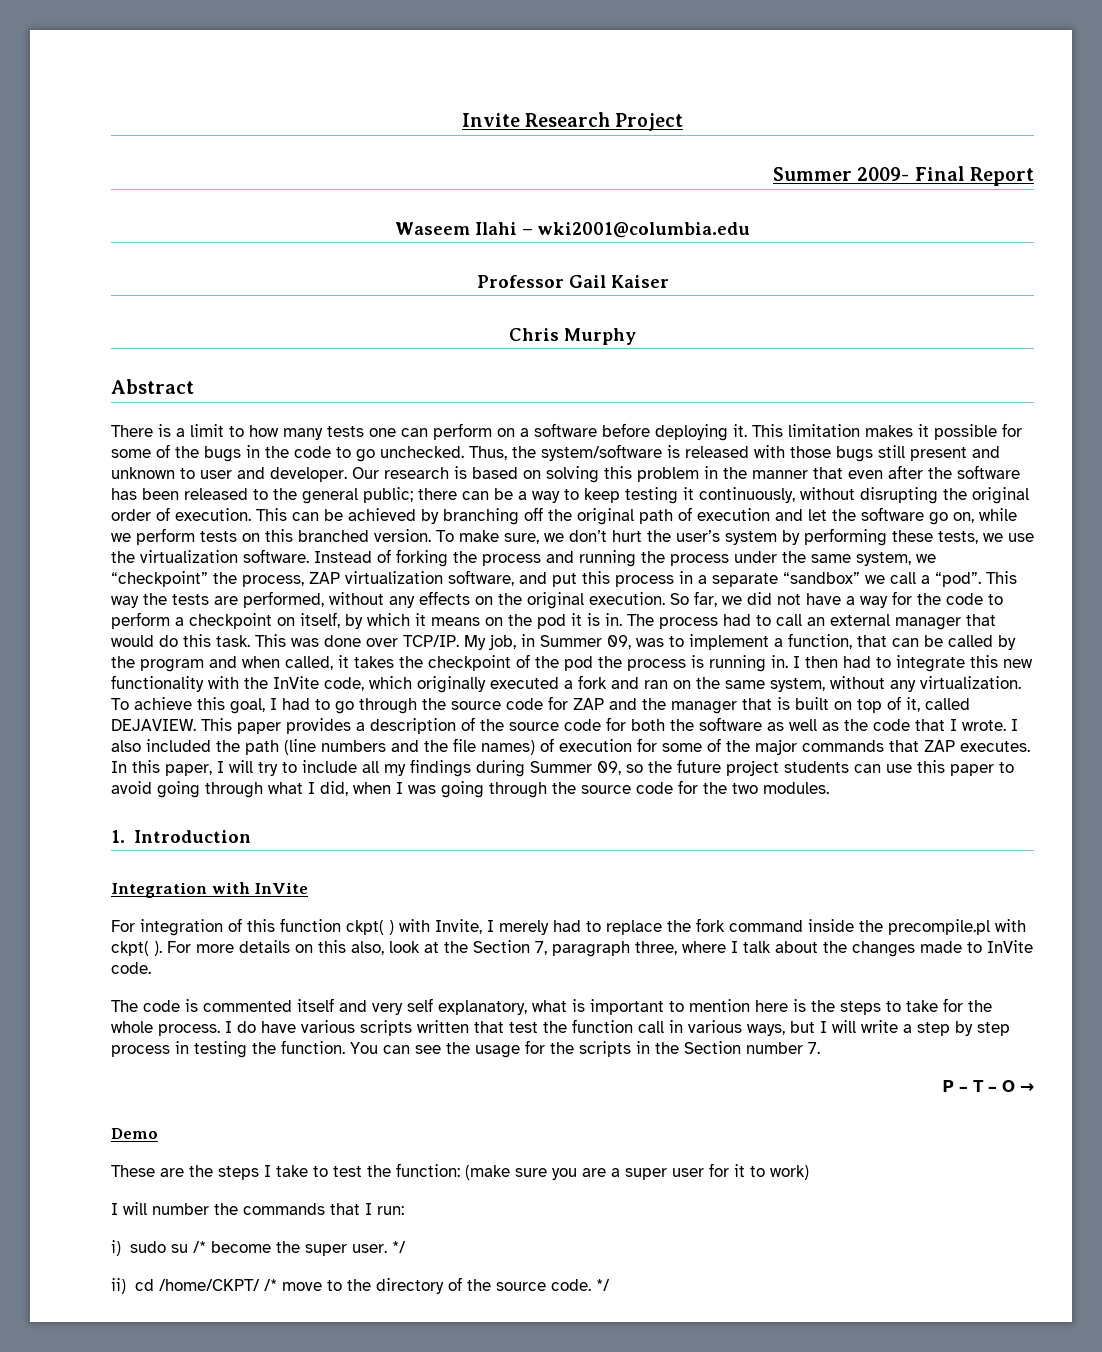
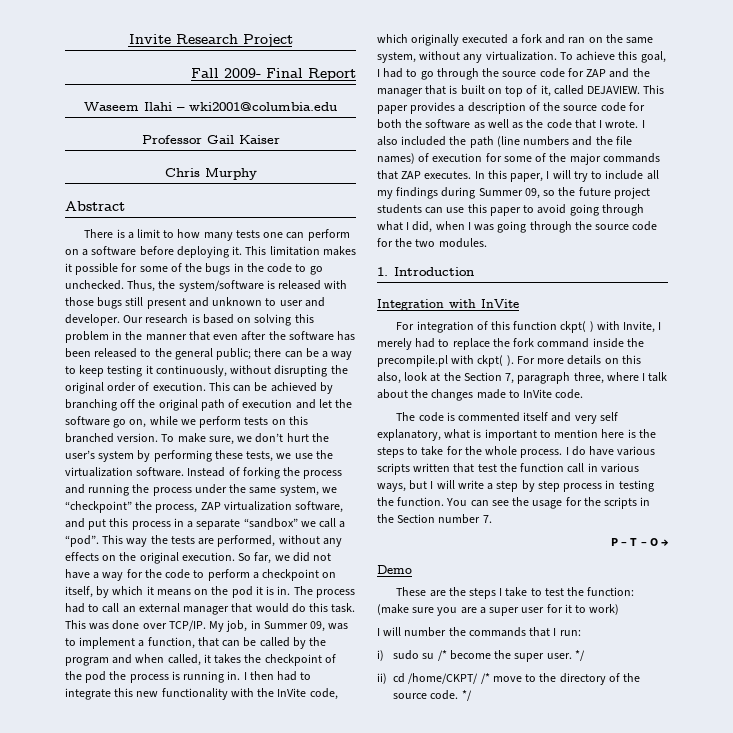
- Summer 2009- Final Report
+ Fall 2009- Final Report

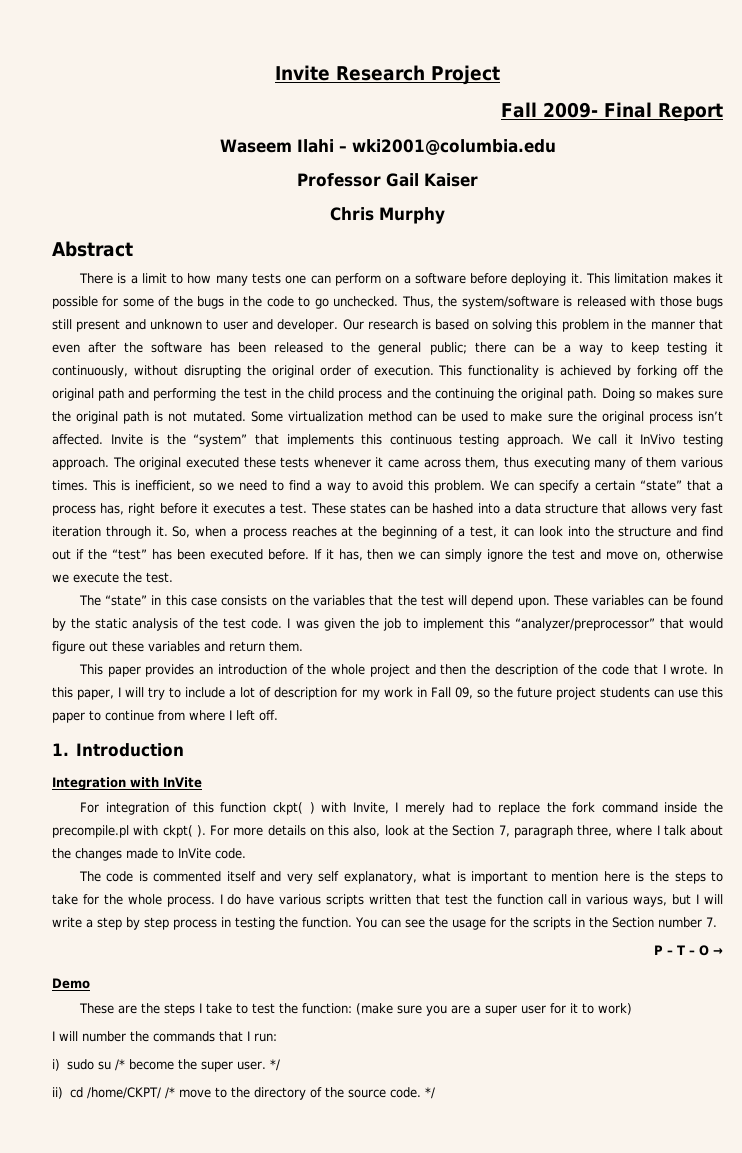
- This can be achieved by branching off the original path of execution and let the software go on, while we perform tests on this branched version. To make sure, we don’t hurt the user’s system by performing these tests, we use the virtualization software. Instead of forking the process and running the process under the same system, we “checkpoint” the process, ZAP virtualization software, and put this process in a separate “sandbox” we call a “pod”. This way the tests are performed, without any effects on the original execution. So far, we did not have a way for the code to perform a checkpoint on itself, by which it means on the pod it is in. The process had to call an external manager that would do this task. This was done over TCP/IP. My job, in Summer 09, was to implement a function, that can be called by the program and when called, it takes the checkpoint of the pod the process is running in. I then had to integrate this new functionality with the InVite code, which originally executed a fork and ran on the same system, without any virtualization. To achieve this goal, I had to go through the source code for ZAP and the manager that is built on top of it, called DEJAVIEW. This paper provides a description of the source code for both the software as well as the code that I wrote. I also included the path (line numbers and the file names) of execution for some of the major commands that ZAP executes.
+ This functionality is achieved by forking off the original path and performing the test in the child process and the continuing the original path. Doing so makes sure the original path is not mutated. Some virtualization method can be used to make sure the original process isn’t affected. Invite is the “system” that implements this continuous testing approach. We call it InVivo testing approach. The original executed these tests whenever it came across them, thus executing many of them various times. This is inefficient, so we need to find a way to avoid this problem. We can specify a certain “state” that a process has, right before it executes a test. These states can be hashed into a data structure that allows very fast iteration through it. So, when a process reaches at the beginning of a test, it can look into the structure and find out if the “test” has been executed before. If it has, then we can simply ignore the test and move on, otherwise we execute the test.
+ The “state” in this case consists on the variables that the test will depend upon. These variables can be found by the static analysis of the test code. I was given the job to implement this “analyzer/preprocessor” that would figure out these variables and return them.
+ This paper provides an introduction of the whole project and then the description of the code that I wrote.
- In this paper, I will try to include all my findings during Summer 09, so the future project students can use this paper to avoid going through what I did, when I was going through the source code for the two modules.
+ In this paper, I will try to include a lot of description for my work in Fall 09, so the future project students can use this paper to continue from where I left off.

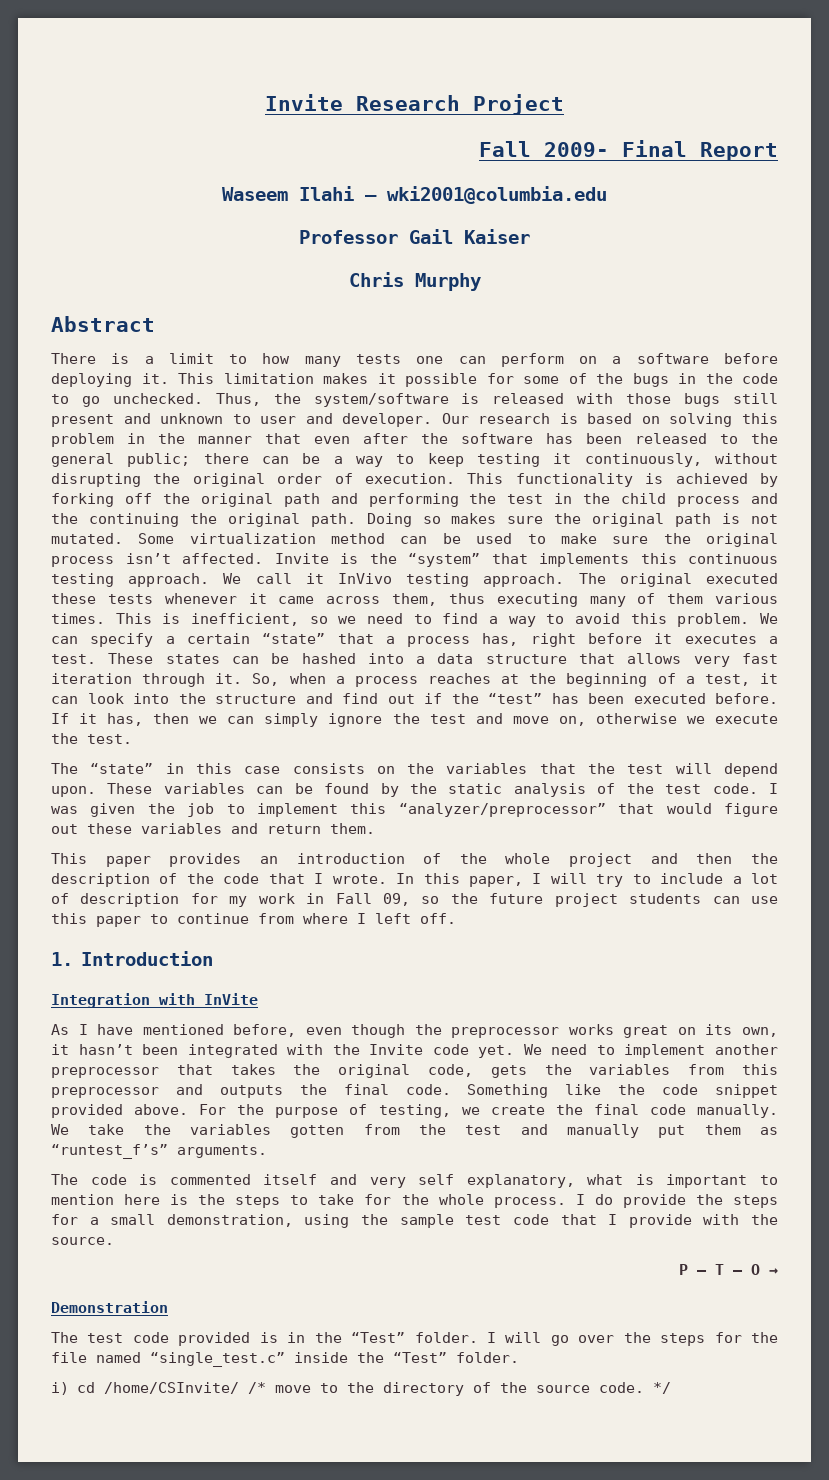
- For integration of this function ckpt( ) with Invite, I merely had to replace the fork command inside the precompile.pl with ckpt( ). For more details on this also, look at the Section 7, paragraph three, where I talk about the changes made to InVite code.
+ As I have mentioned before, even though the preprocessor works great on its own, it hasn’t been integrated with the Invite code yet. We need to implement another preprocessor that takes the original code, gets the variables from this preprocessor and outputs the final code. Something like the code snippet provided above. For the purpose of testing, we create the final code manually. We take the variables gotten from the test and manually put them as “runtest_f’s” arguments.
- I do have various scripts written that test the function call in various ways, but I will write a step by step process in testing the function. You can see the usage for the scripts in the Section number 7.
+ I do provide the steps for a small demonstration, using the sample test code that I provide with the source.
- Demo
- These are the steps I take to test the function: (make sure you are a super user for it to work)
- I will number the commands that I run:
- i) sudo su /* become the super user. */
- ii) cd /home/CKPT/ /* move to the directory of the source code.
+ Demonstration
+ The test code provided is in the “Test” folder. I will go over the steps for the file named “single_test.c” inside the “Test” folder.
+ i) cd /home/CSInvite/ /* move to the directory of the source code.

